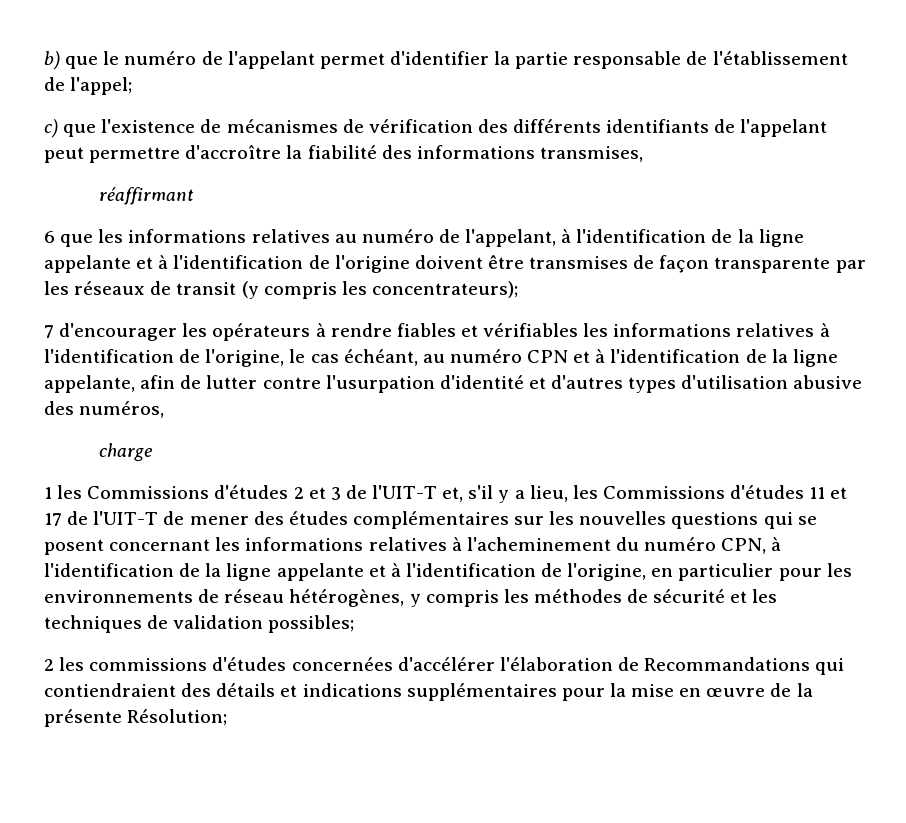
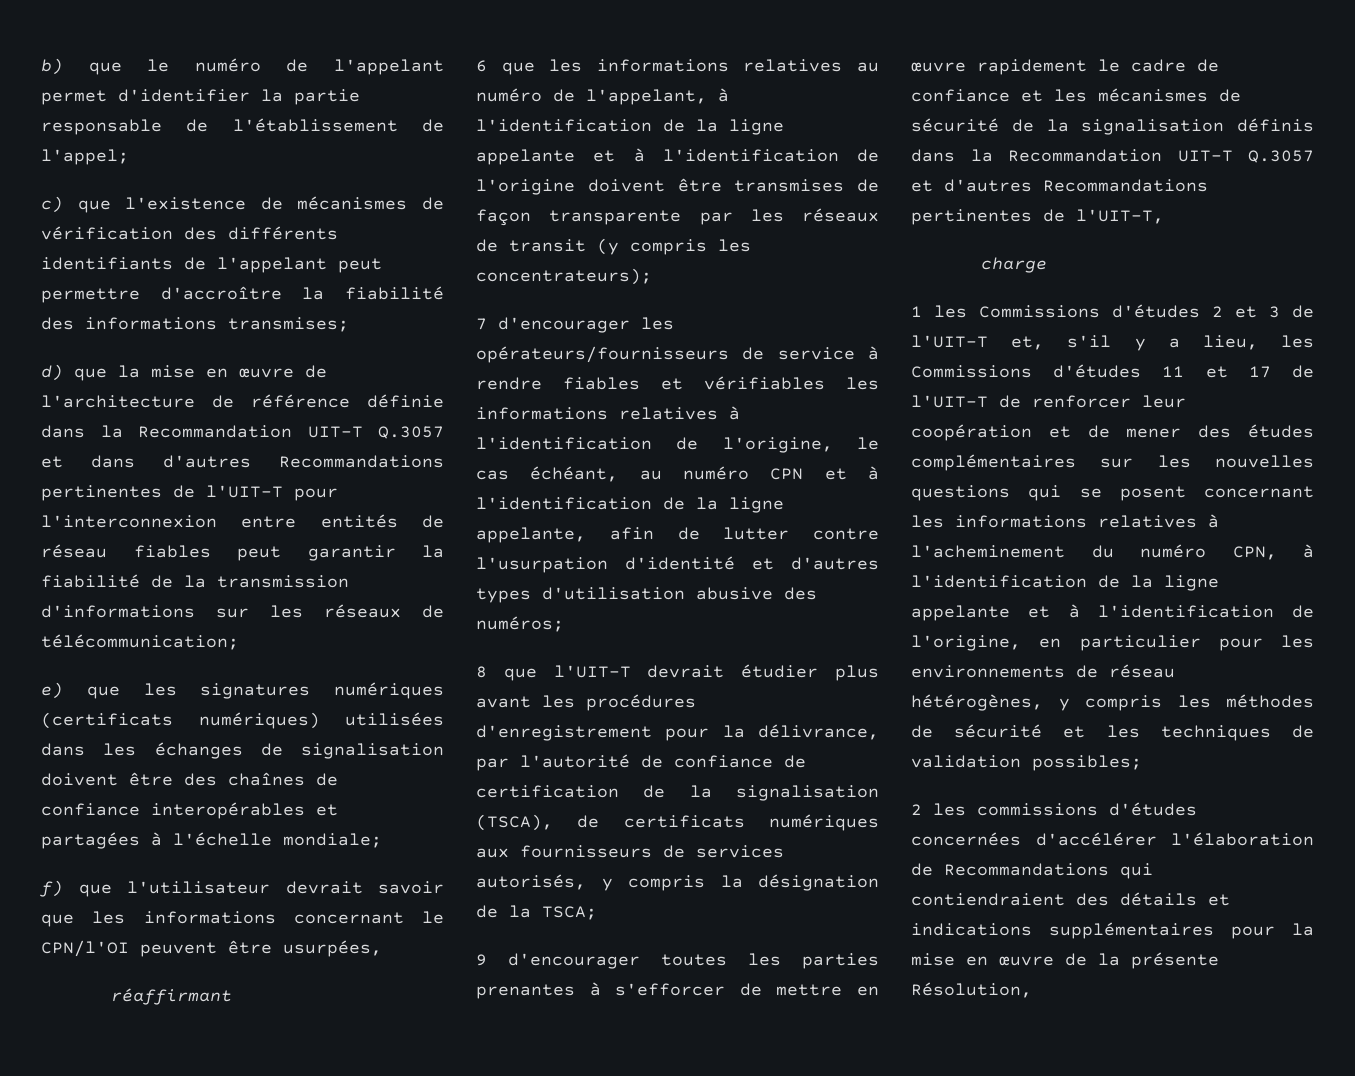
- c) que l'existence de mécanismes de vérification des différents identifiants de l'appelant peut permettre d'accroître la fiabilité des informations transmises,
+ c) que l'existence de mécanismes de vérification des différents identifiants de l'appelant peut permettre d'accroître la fiabilité des informations transmises;
+ d) que la mise en œuvre de l'architecture de référence définie dans la Recommandation UIT-T Q.3057 et dans d'autres Recommandations pertinentes de l'UIT-T pour l'interconnexion entre entités de réseau fiables peut garantir la fiabilité de la transmission d'informations sur les réseaux de télécommunication;
+ e) que les signatures numériques (certificats numériques) utilisées dans les échanges de signalisation doivent être des chaînes de confiance interopérables et partagées à l'échelle mondiale;
+ f) que l'utilisateur devrait savoir que les informations concernant le CPN/l'OI peuvent être usurpées,
- 7 d'encourager les opérateurs à rendre fiables et vérifiables les informations relatives à l'identification de l'origine, le cas échéant, au numéro CPN et à l'identification de la ligne appelante, afin de lutter contre l'usurpation d'identité et d'autres types d'utilisation abusive des numéros,
+ 7 d'encourager les opérateurs/fournisseurs de service à rendre fiables et vérifiables les informations relatives à l'identification de l'origine, le cas échéant, au numéro CPN et à l'identification de la ligne appelante, afin de lutter contre l'usurpation d'identité et d'autres types d'utilisation abusive des numéros;
+ 8 que l'UIT-T devrait étudier plus avant les procédures d'enregistrement pour la délivrance, par l'autorité de confiance de certification de la signalisation (TSCA), de certificats numériques aux fournisseurs de services autorisés, y compris la désignation de la TSCA;
+ 9 d'encourager toutes les parties prenantes à s'efforcer de mettre en œuvre rapidement le cadre de confiance et les mécanismes de sécurité de la signalisation définis dans la Recommandation UIT-T Q.3057 et d'autres Recommandations pertinentes de l'UIT-T,
- 1 les Commissions d'études 2 et 3 de l'UIT-T et, s'il y a lieu, les Commissions d'études 11 et 17 de l'UIT-T de mener des études complémentaires sur les nouvelles questions qui se posent concernant les informations relatives à l'acheminement du numéro CPN, à l'identification de la ligne appelante et à l'identification de l'origine, en particulier pour les environnements de réseau hétérogènes, y compris les méthodes de sécurité et les techniques de validation possibles;
+ 1 les Commissions d'études 2 et 3 de l'UIT-T et, s'il y a lieu, les Commissions d'études 11 et 17 de l'UIT-T de renforcer leur coopération et de mener des études complémentaires sur les nouvelles questions qui se posent concernant les informations relatives à l'acheminement du numéro CPN, à l'identification de la ligne appelante et à l'identification de l'origine, en particulier pour les environnements de réseau hétérogènes, y compris les méthodes de sécurité et les techniques de validation possibles;
- 2 les commissions d'études concernées d'accélérer l'élaboration de Recommandations qui contiendraient des détails et indications supplémentaires pour la mise en œuvre de la présente Résolution;
+ 2 les commissions d'études concernées d'accélérer l'élaboration de Recommandations qui contiendraient des détails et indications supplémentaires pour la mise en œuvre de la présente Résolution,

